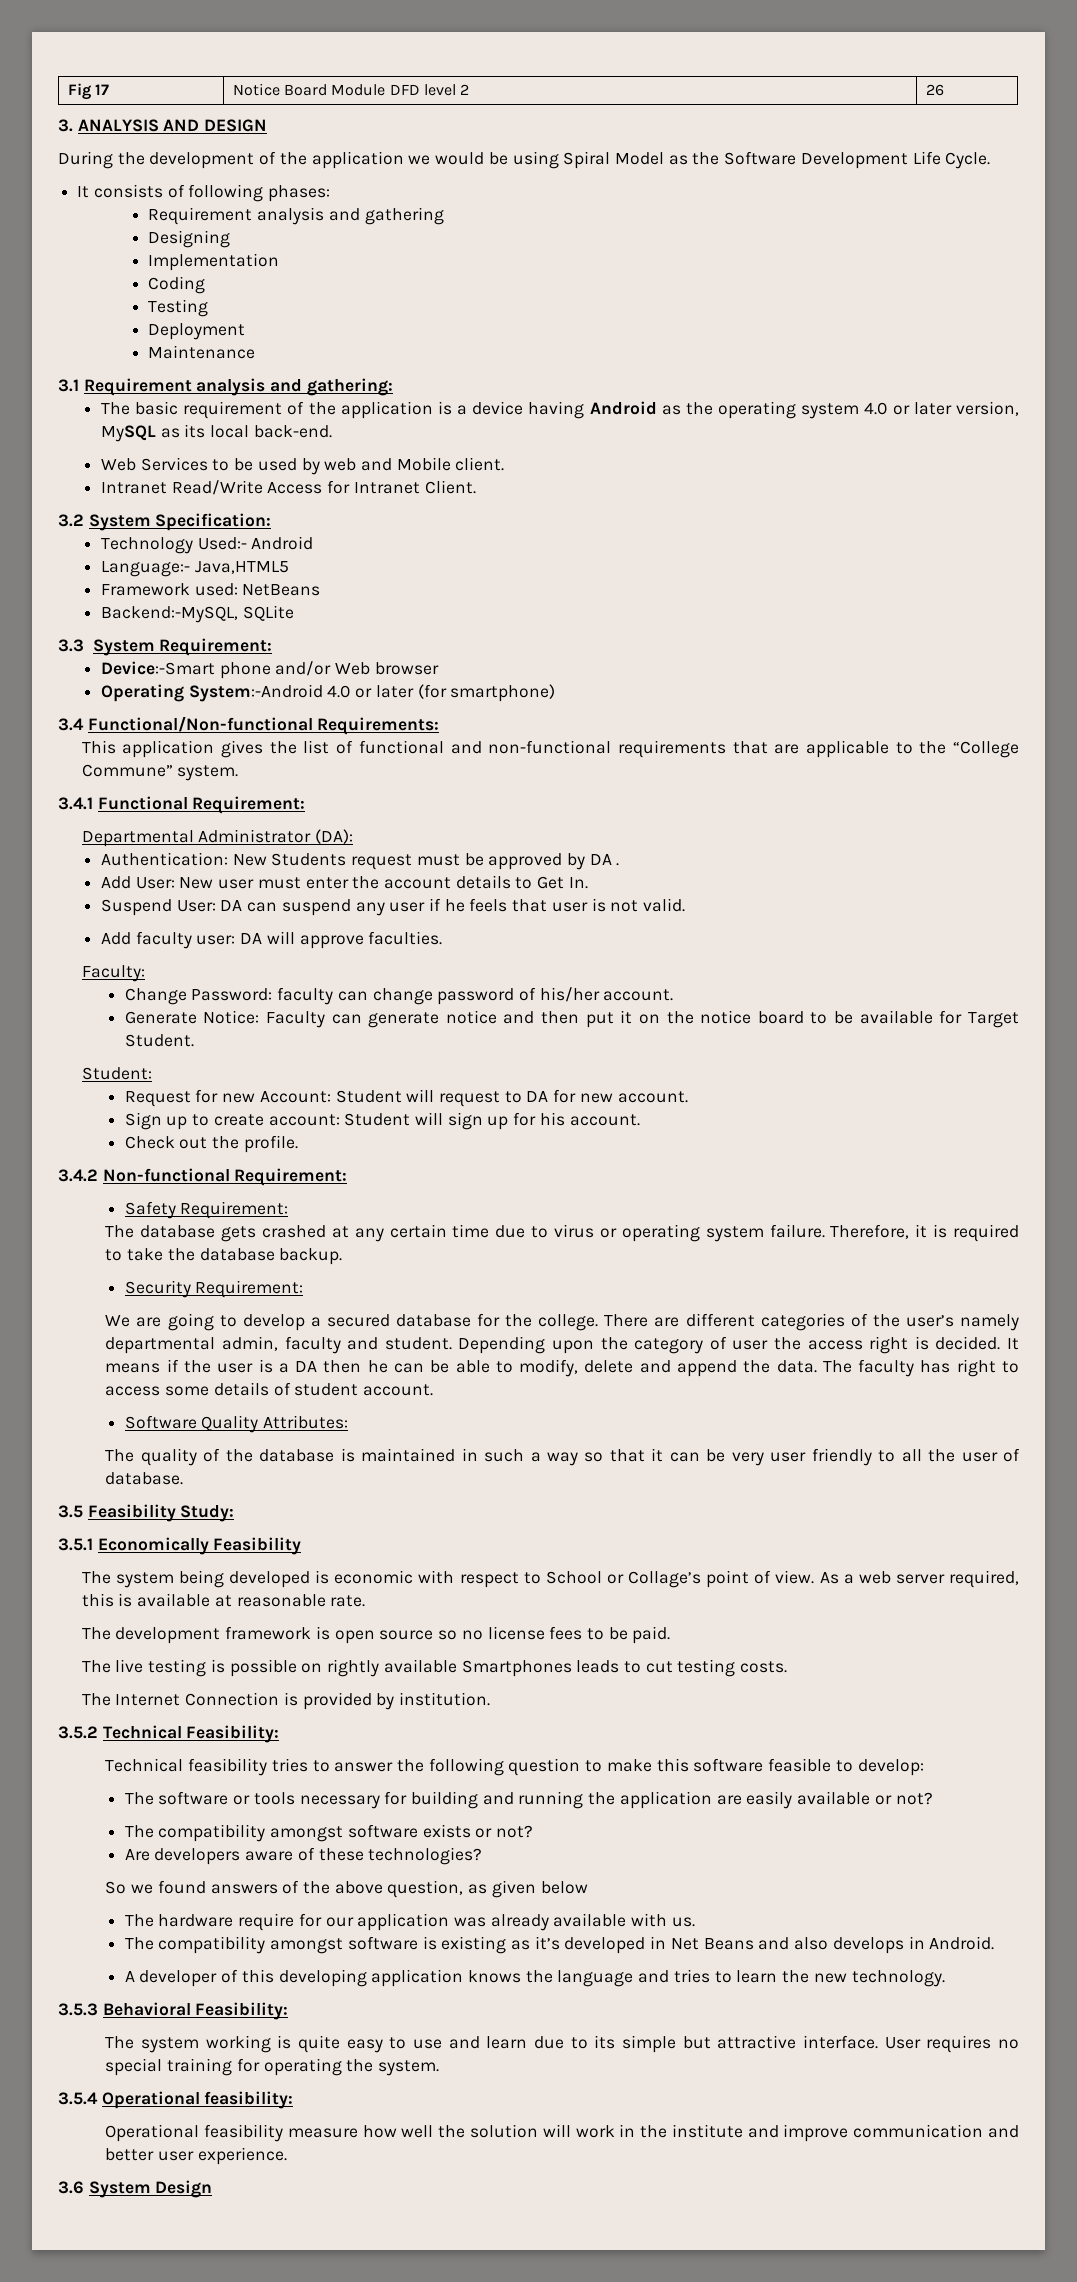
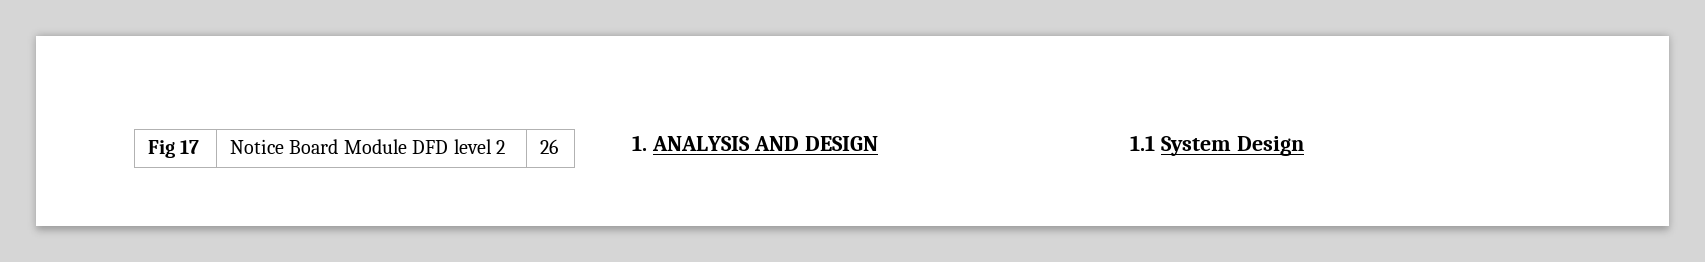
- 3. ANALYSIS AND DESIGN
+ 1. ANALYSIS AND DESIGN
- During the development of the application we would be using Spiral Model as the Software Development Life Cycle.
- It consists of following phases:
- Requirement analysis and gathering
- Designing
- Implementation
- Coding
- Testing
- Deployment
- Maintenance
- 3.1 Requirement analysis and gathering:
- The basic requirement of the application is a device having Android as the operating system 4.0 or later version, MySQL as its local back-end.
- Web Services to be used by web and Mobile client.
- Intranet Read/Write Access for Intranet Client.
- 3.2 System Specification:
- Technology Used:- Android
- Language:- Java,HTML5
- Framework used: NetBeans
- Backend:-MySQL, SQLite
- 3.3 System Requirement:
- Device:-Smart phone and/or Web browser
- Operating System:-Android 4.0 or later (for smartphone)
- 3.4 Functional/Non-functional Requirements:
- This application gives the list of functional and non-functional requirements that are applicable to the “College Commune” system.
- 3.4.1 Functional Requirement:
- Departmental Administrator (DA):
- Authentication: New Students request must be approved by DA .
- Add User: New user must enter the account details to Get In.
- Suspend User: DA can suspend any user if he feels that user is not valid.
- Add faculty user: DA will approve faculties.
- Faculty:
- Change Password: faculty can change password of his/her account.
- Generate Notice: Faculty can generate notice and then put it on the notice board to be available for Target Student.
- Student:
- Request for new Account: Student will request to DA for new account.
- Sign up to create account: Student will sign up for his account.
- Check out the profile.
- 3.4.2 Non-functional Requirement:
- Safety Requirement:
- The database gets crashed at any certain time due to virus or operating system failure. Therefore, it is required to take the database backup.
- Security Requirement:
- We are going to develop a secured database for the college. There are different categories of the user’s namely departmental admin, faculty and student. Depending upon the category of user the access right is decided. It means if the user is a DA then he can be able to modify, delete and append the data. The faculty has right to access some details of student account.
- Software Quality Attributes:
- The quality of the database is maintained in such a way so that it can be very user friendly to all the user of database.
- 3.5 Feasibility Study:
- 3.5.1 Economically Feasibility
- The system being developed is economic with respect to School or Collage’s point of view. As a web server required, this is available at reasonable rate.
- The development framework is open source so no license fees to be paid.
- The live testing is possible on rightly available Smartphones leads to cut testing costs.
- The Internet Connection is provided by institution.
- 3.5.2 Technical Feasibility:
- Technical feasibility tries to answer the following question to make this software feasible to develop:
- The software or tools necessary for building and running the application are easily available or not?
- The compatibility amongst software exists or not?
- Are developers aware of these technologies?
- So we found answers of the above question, as given below
- The hardware require for our application was already available with us.
- The compatibility amongst software is existing as it’s developed in Net Beans and also develops in Android.
- A developer of this developing application knows the language and tries to learn the new technology.
- 3.5.3 Behavioral Feasibility:
- The system working is quite easy to use and learn due to its simple but attractive interface. User requires no special training for operating the system.
- 3.5.4 Operational feasibility:
- Operational feasibility measure how well the solution will work in the institute and improve communication and better user experience.
- 3.6 System Design
+ 1.1 System Design

